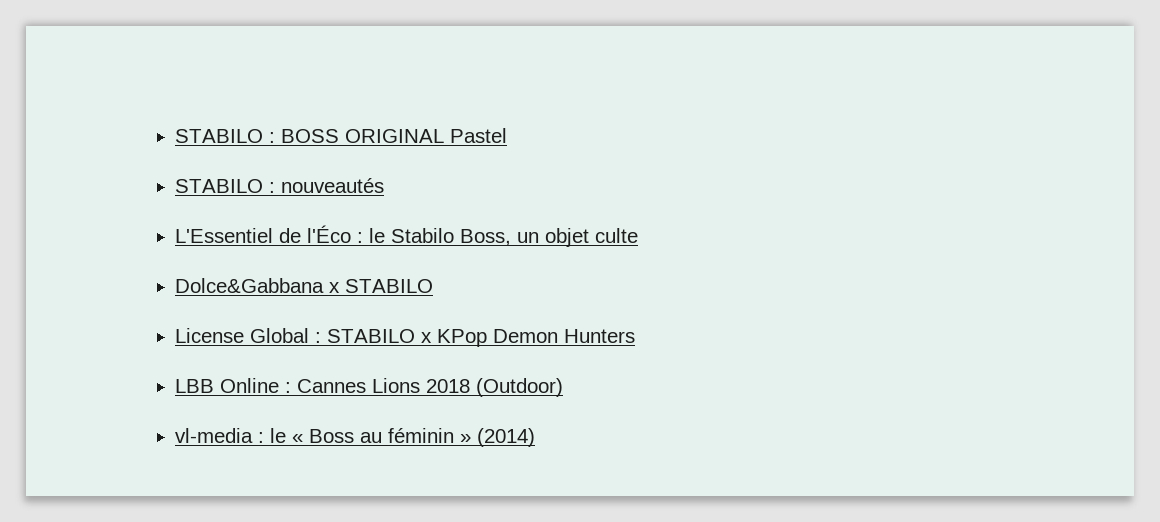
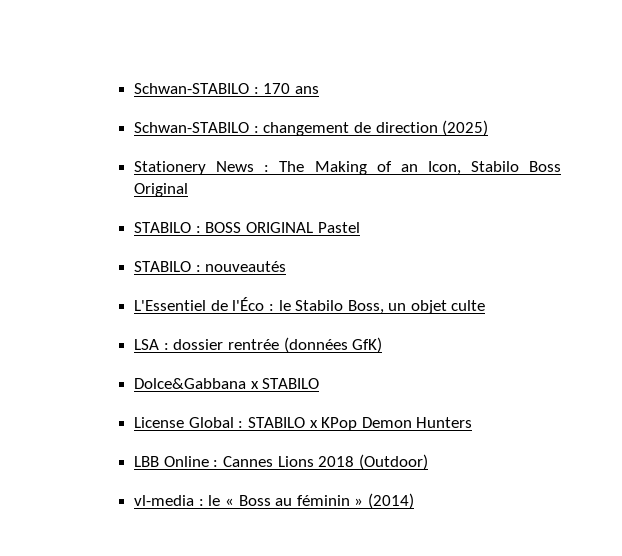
+ Schwan-STABILO : 170 ans
+ Schwan-STABILO : changement de direction (2025)
+ Stationery News : The Making of an Icon, Stabilo Boss Original
+ LSA : dossier rentrée (données GfK)

